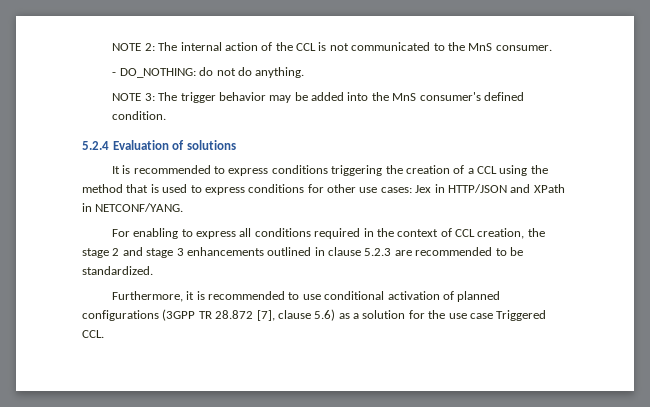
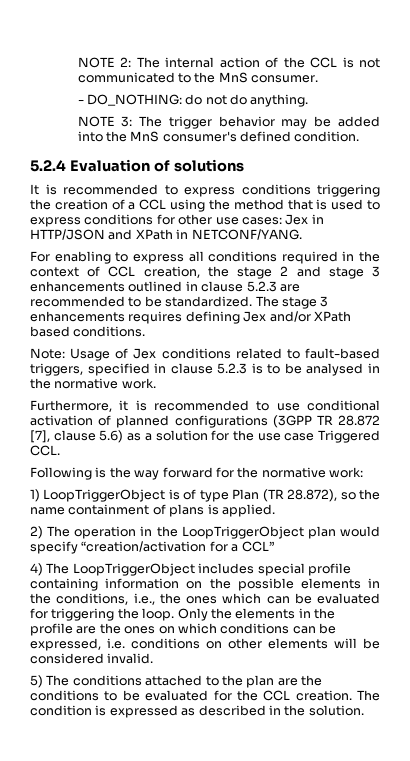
+ The stage 3 enhancements requires defining Jex and/or XPath based conditions.
+ Note: Usage of Jex conditions related to fault-based triggers, specified in clause 5.2.3 is to be analysed in the normative work.
+ Following is the way forward for the normative work:
+ 1) LoopTriggerObject is of type Plan (TR 28.872), so the name containment of plans is applied.
+ 2) The operation in the LoopTriggerObject plan would specify “creation/activation for a CCL”
+ 4) The LoopTriggerObject includes special profile containing information on the possible elements in the conditions, i.e., the ones which can be evaluated for triggering the loop. Only the elements in the profile are the ones on which conditions can be expressed, i.e. conditions on other elements will be considered invalid.
+ 5) The conditions attached to the plan are the conditions to be evaluated for the CCL creation. The condition is expressed as described in the solution.

